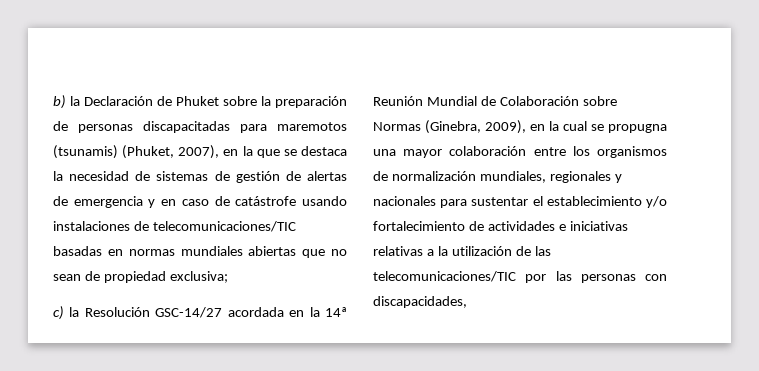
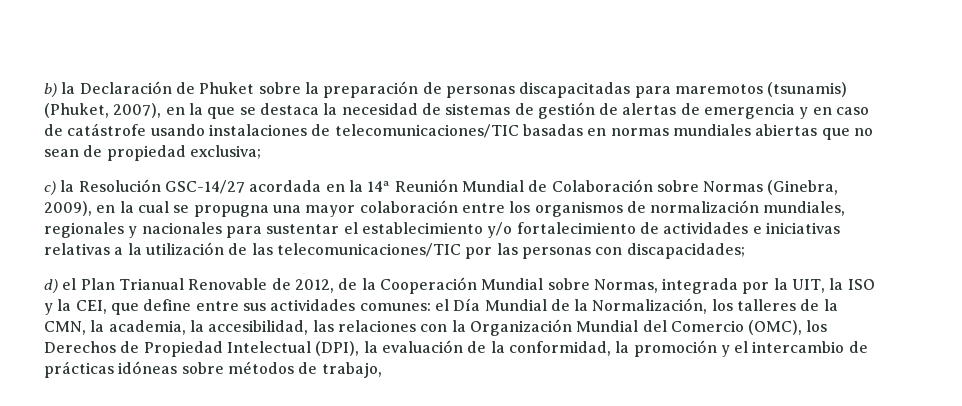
- c) la Resolución GSC-14/27 acordada en la 14ª Reunión Mundial de Colaboración sobre Normas (Ginebra, 2009), en la cual se propugna una mayor colaboración entre los organismos de normalización mundiales, regionales y nacionales para sustentar el establecimiento y/o fortalecimiento de actividades e iniciativas relativas a la utilización de las telecomunicaciones/TIC por las personas con discapacidades,
+ c) la Resolución GSC-14/27 acordada en la 14ª Reunión Mundial de Colaboración sobre Normas (Ginebra, 2009), en la cual se propugna una mayor colaboración entre los organismos de normalización mundiales, regionales y nacionales para sustentar el establecimiento y/o fortalecimiento de actividades e iniciativas relativas a la utilización de las telecomunicaciones/TIC por las personas con discapacidades;
+ d) el Plan Trianual Renovable de 2012, de la Cooperación Mundial sobre Normas, integrada por la UIT, la ISO y la CEI, que define entre sus actividades comunes: el Día Mundial de la Normalización, los talleres de la CMN, la academia, la accesibilidad, las relaciones con la Organización Mundial del Comercio (OMC), los Derechos de Propiedad Intelectual (DPI), la evaluación de la conformidad, la promoción y el intercambio de prácticas idóneas sobre métodos de trabajo,

